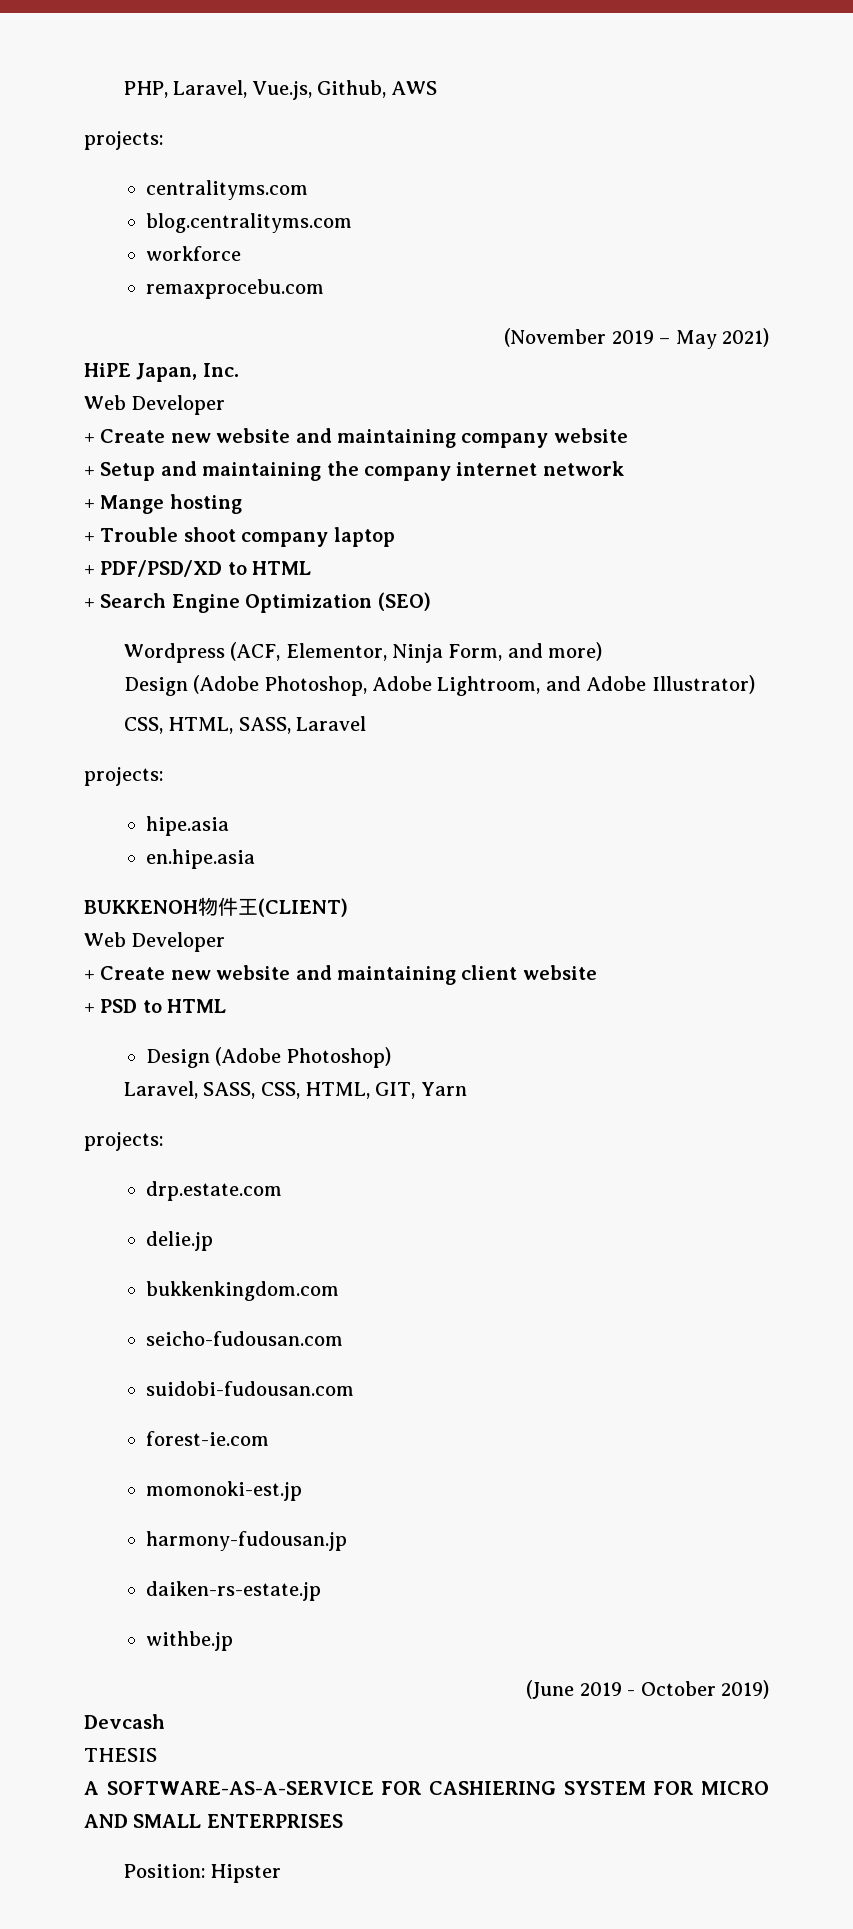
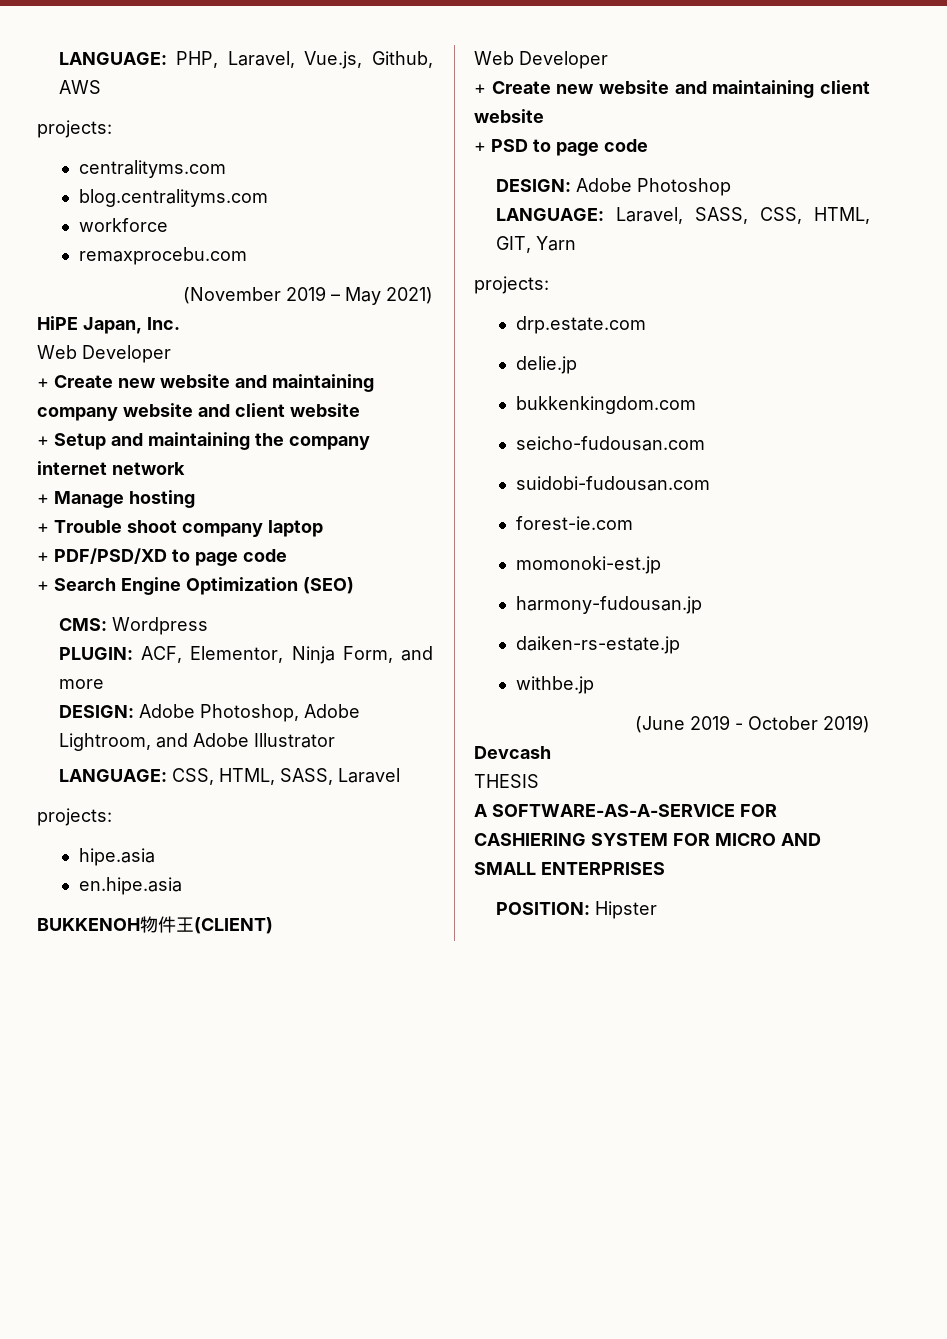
- PHP, Laravel, Vue.js, Github, AWS
+ LANGUAGE: PHP, Laravel, Vue.js, Github, AWS
- + Create new website and maintaining company website
+ + Create new website and maintaining company website and client website
- + Mange hosting
+ + Manage hosting
- + PDF/PSD/XD to HTML
+ + PDF/PSD/XD to page code
- Wordpress (ACF, Elementor, Ninja Form, and more)
- Design (Adobe Photoshop, Adobe Lightroom, and Adobe Illustrator)
- CSS, HTML, SASS, Laravel
+ CMS: Wordpress
+ PLUGIN: ACF, Elementor, Ninja Form, and more
+ DESIGN: Adobe Photoshop, Adobe Lightroom, and Adobe Illustrator
+ LANGUAGE: CSS, HTML, SASS, Laravel
- + PSD to HTML
- Design (Adobe Photoshop)
- Laravel, SASS, CSS, HTML, GIT, Yarn
+ + PSD to page code
+ DESIGN: Adobe Photoshop
+ LANGUAGE: Laravel, SASS, CSS, HTML, GIT, Yarn
- Position: Hipster
+ POSITION: Hipster

